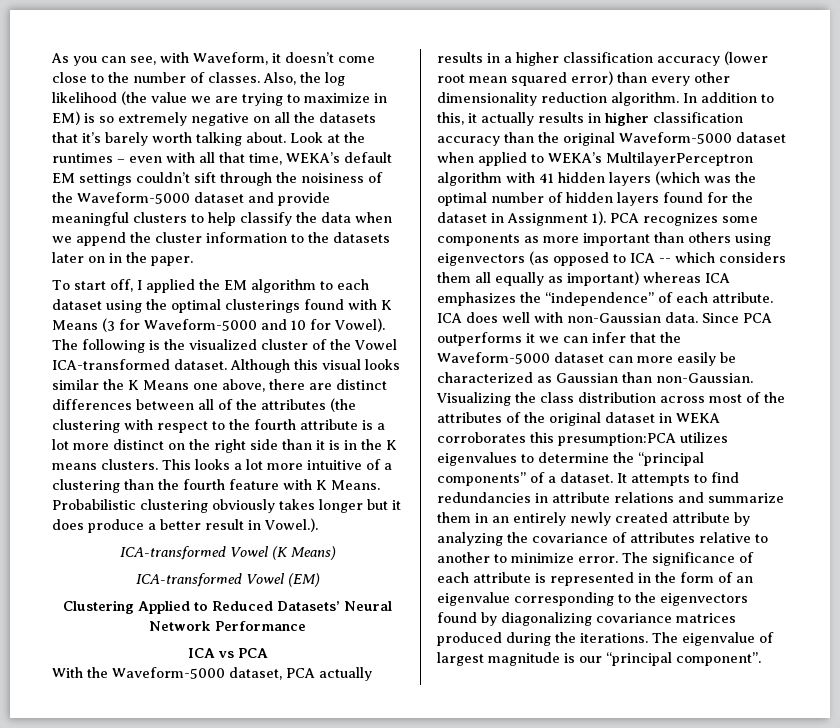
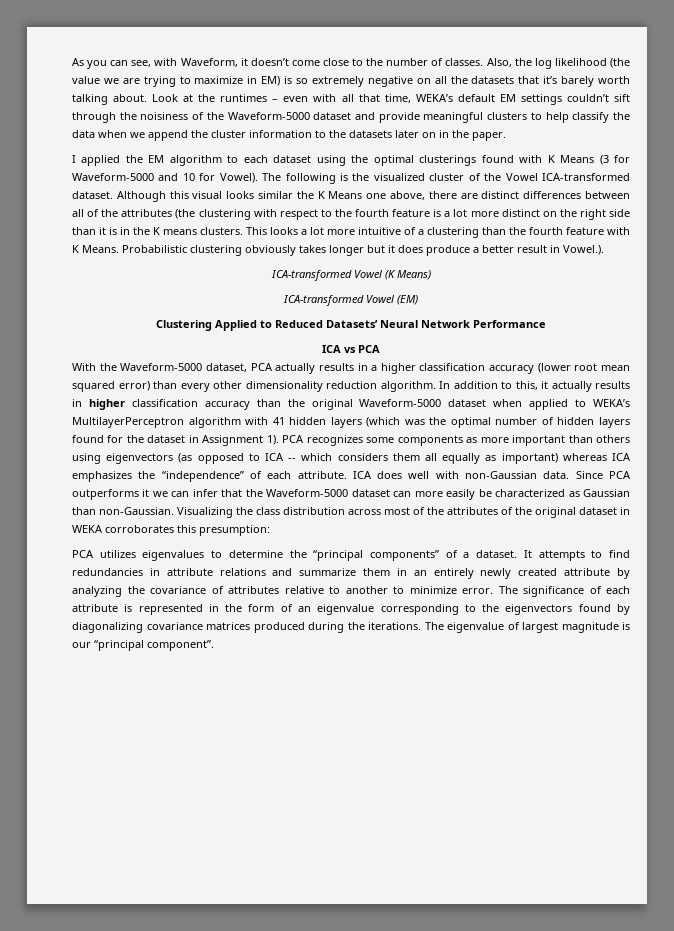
- To start off, I applied the EM algorithm to each dataset using the optimal clusterings found with K Means (3 for Waveform-5000 and 10 for Vowel).
+ I applied the EM algorithm to each dataset using the optimal clusterings found with K Means (3 for Waveform-5000 and 10 for Vowel).
- Although this visual looks similar the K Means one above, there are distinct differences between all of the attributes (the clustering with respect to the fourth attribute is a lot more distinct on the right side than it is in the K means clusters.
+ Although this visual looks similar the K Means one above, there are distinct differences between all of the attributes (the clustering with respect to the fourth feature is a lot more distinct on the right side than it is in the K means clusters.
- Visualizing the class distribution across most of the attributes of the original dataset in WEKA corroborates this presumption:PCA utilizes eigenvalues to determine the “principal components” of a dataset.
+ Visualizing the class distribution across most of the attributes of the original dataset in WEKA corroborates this presumption:
+ PCA utilizes eigenvalues to determine the “principal components” of a dataset.

